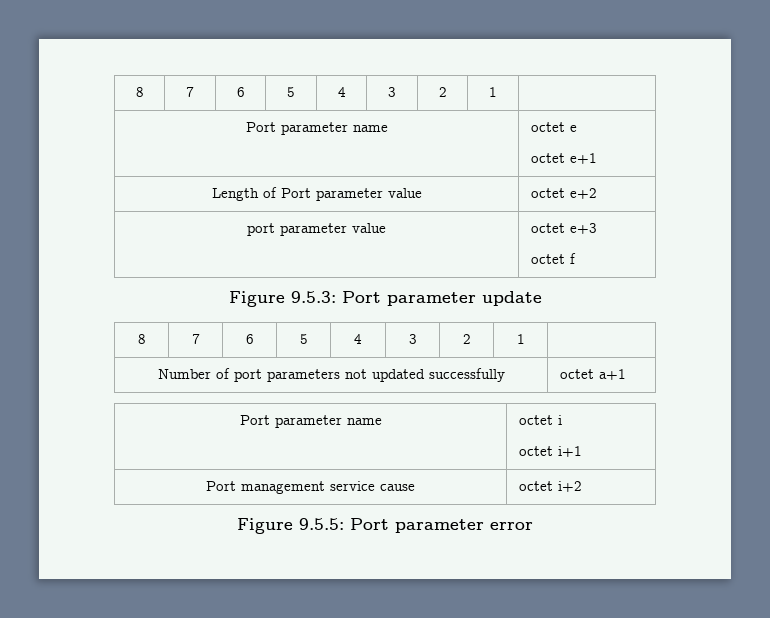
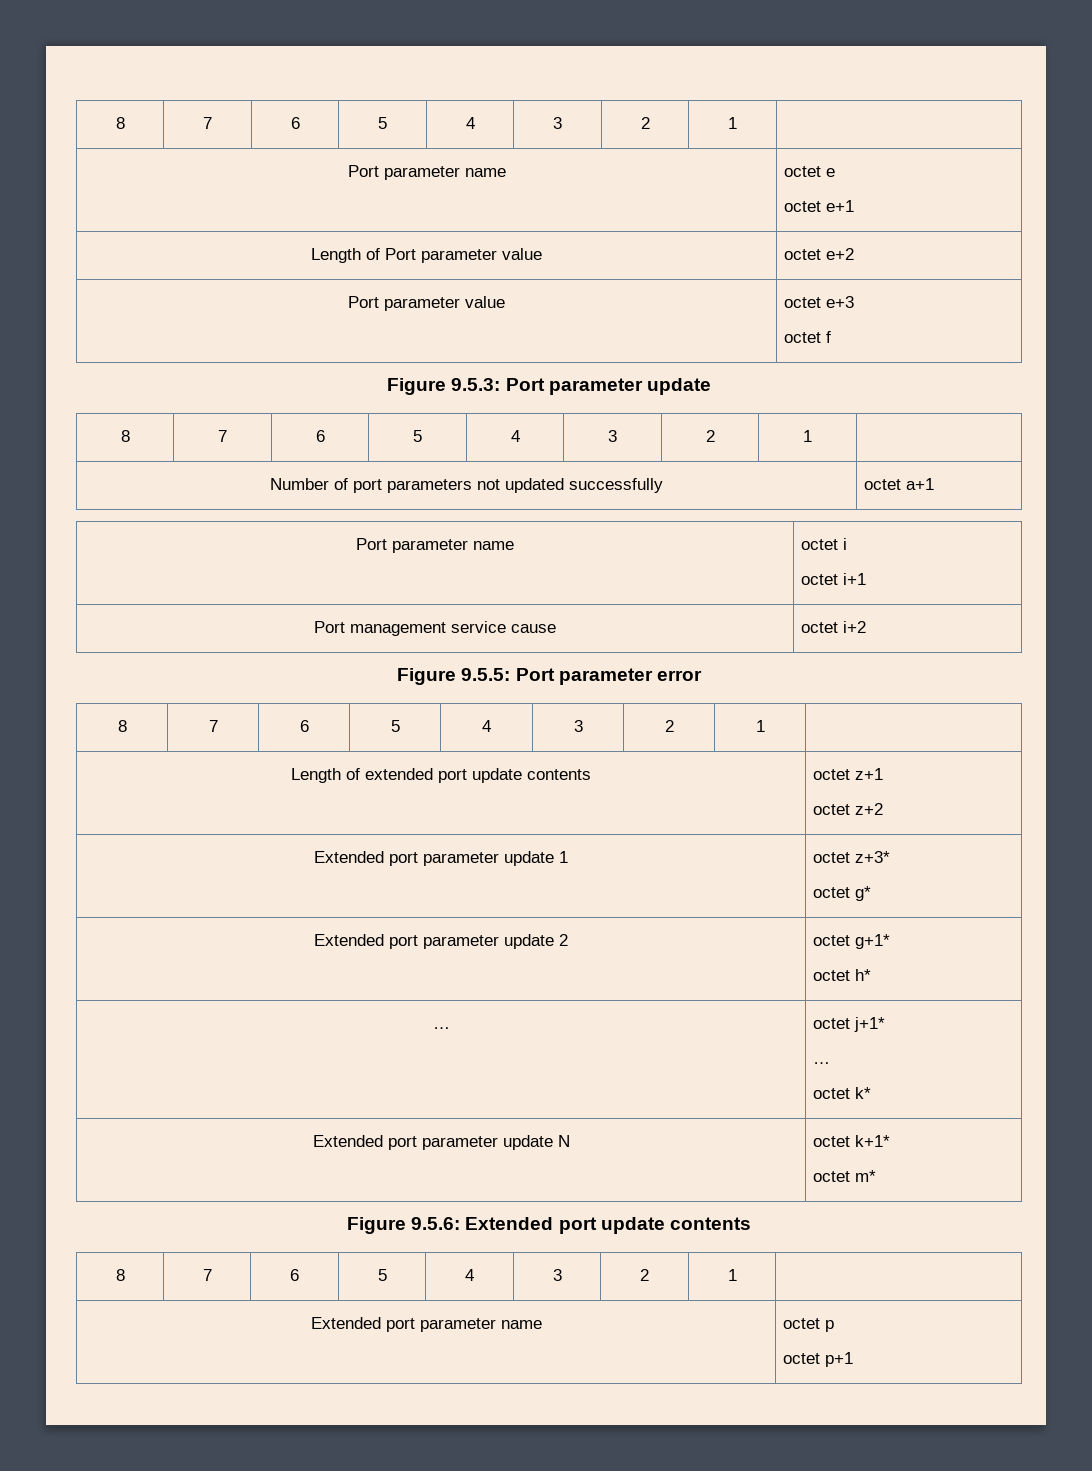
- port parameter value | octet e+3
+ Port parameter value | octet e+3
  Figure 9.5.5: Port parameter error
+ 8 | 7 | 6 | 5 | 4 | 3 | 2 | 1 |
+ Length of extended port update contents | octet z+1
+ octet z+2
+ Extended port parameter update 1 | octet z+3*
+ octet g*
+ Extended port parameter update 2 | octet g+1*
+ octet h*
+ … | octet j+1*
+ …
+ octet k*
+ Extended port parameter update N | octet k+1*
+ octet m*
+ Figure 9.5.6: Extended port update contents
+ 8 | 7 | 6 | 5 | 4 | 3 | 2 | 1 |
+ Extended port parameter name | octet p
+ octet p+1

